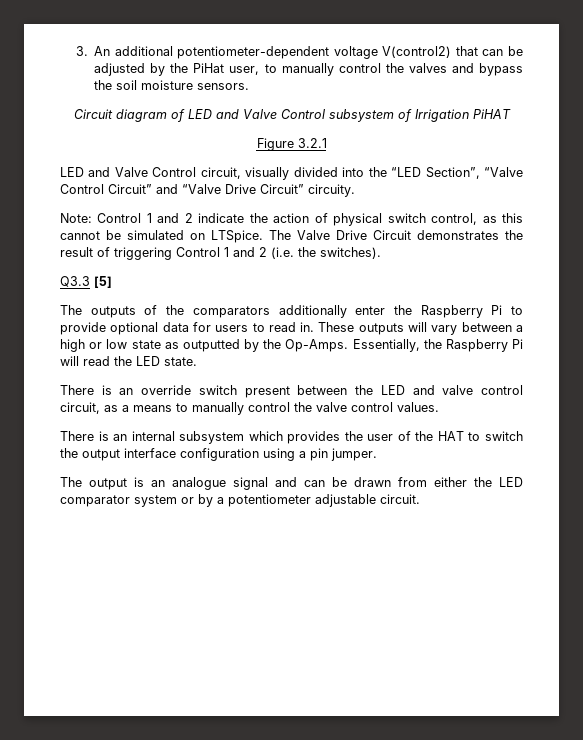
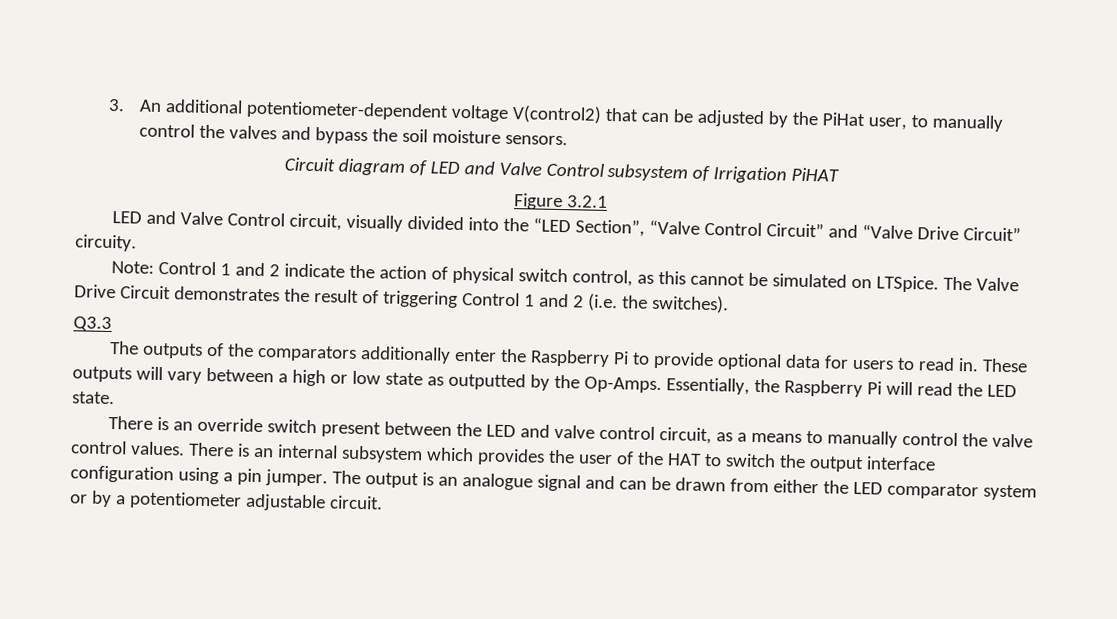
- Q3.3 [5]
+ Q3.3
- There is an override switch present between the LED and valve control circuit, as a means to manually control the valve control values.
- There is an internal subsystem which provides the user of the HAT to switch the output interface configuration using a pin jumper.
- The output is an analogue signal and can be drawn from either the LED comparator system or by a potentiometer adjustable circuit.
+ There is an override switch present between the LED and valve control circuit, as a means to manually control the valve control values. There is an internal subsystem which provides the user of the HAT to switch the output interface configuration using a pin jumper. The output is an analogue signal and can be drawn from either the LED comparator system or by a potentiometer adjustable circuit.

